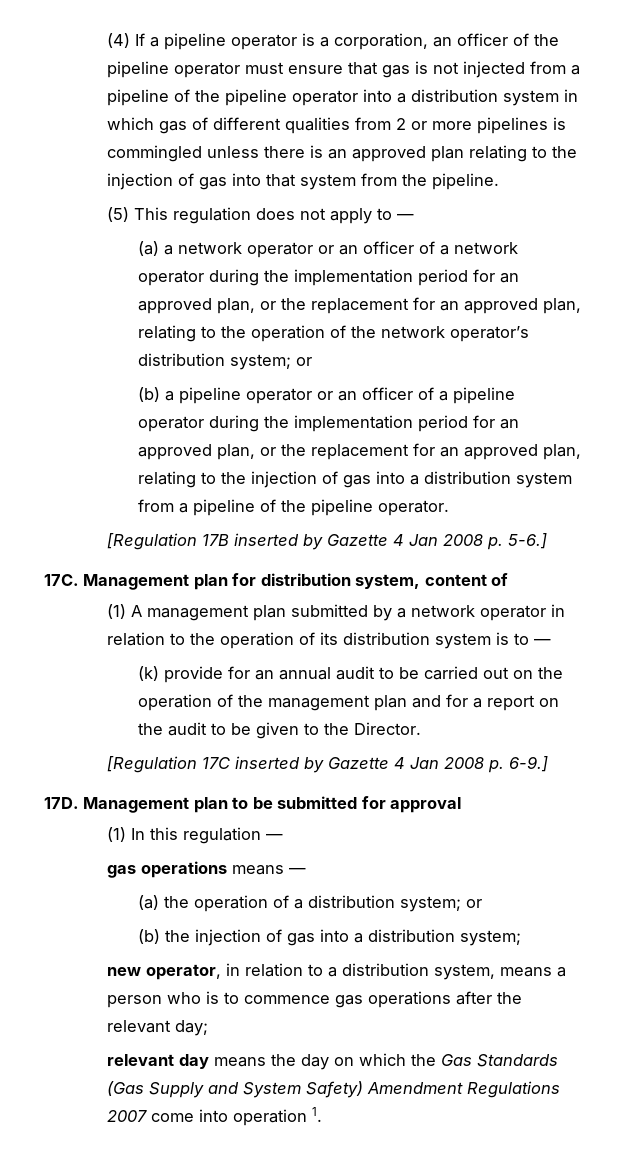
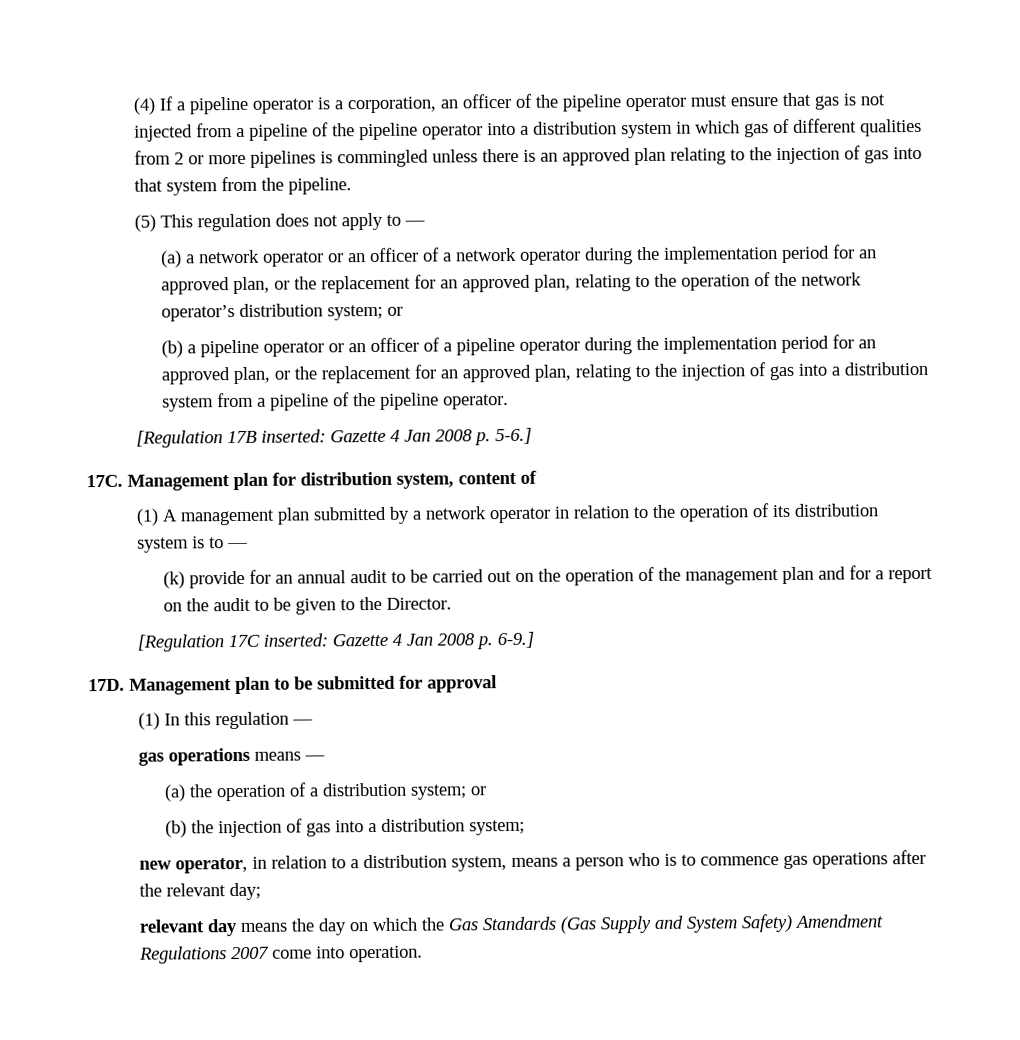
- [Regulation 17B inserted by Gazette 4 Jan 2008 p. 5-6.]
+ [Regulation 17B inserted: Gazette 4 Jan 2008 p. 5-6.]
- [Regulation 17C inserted by Gazette 4 Jan 2008 p. 6-9.]
+ [Regulation 17C inserted: Gazette 4 Jan 2008 p. 6-9.]
- relevant day means the day on which the Gas Standards (Gas Supply and System Safety) Amendment Regulations 2007 come into operation 1.
+ relevant day means the day on which the Gas Standards (Gas Supply and System Safety) Amendment Regulations 2007 come into operation.

